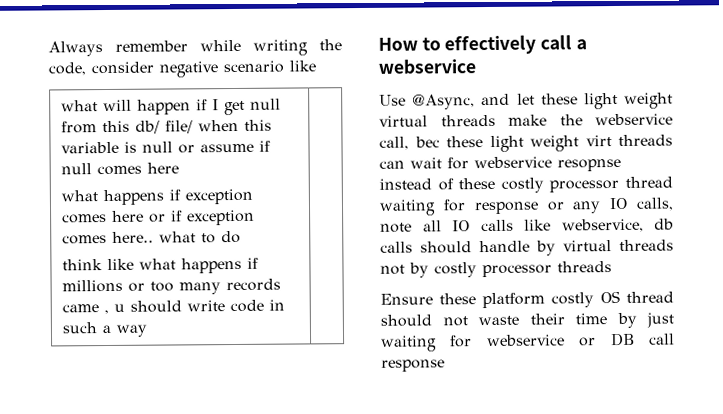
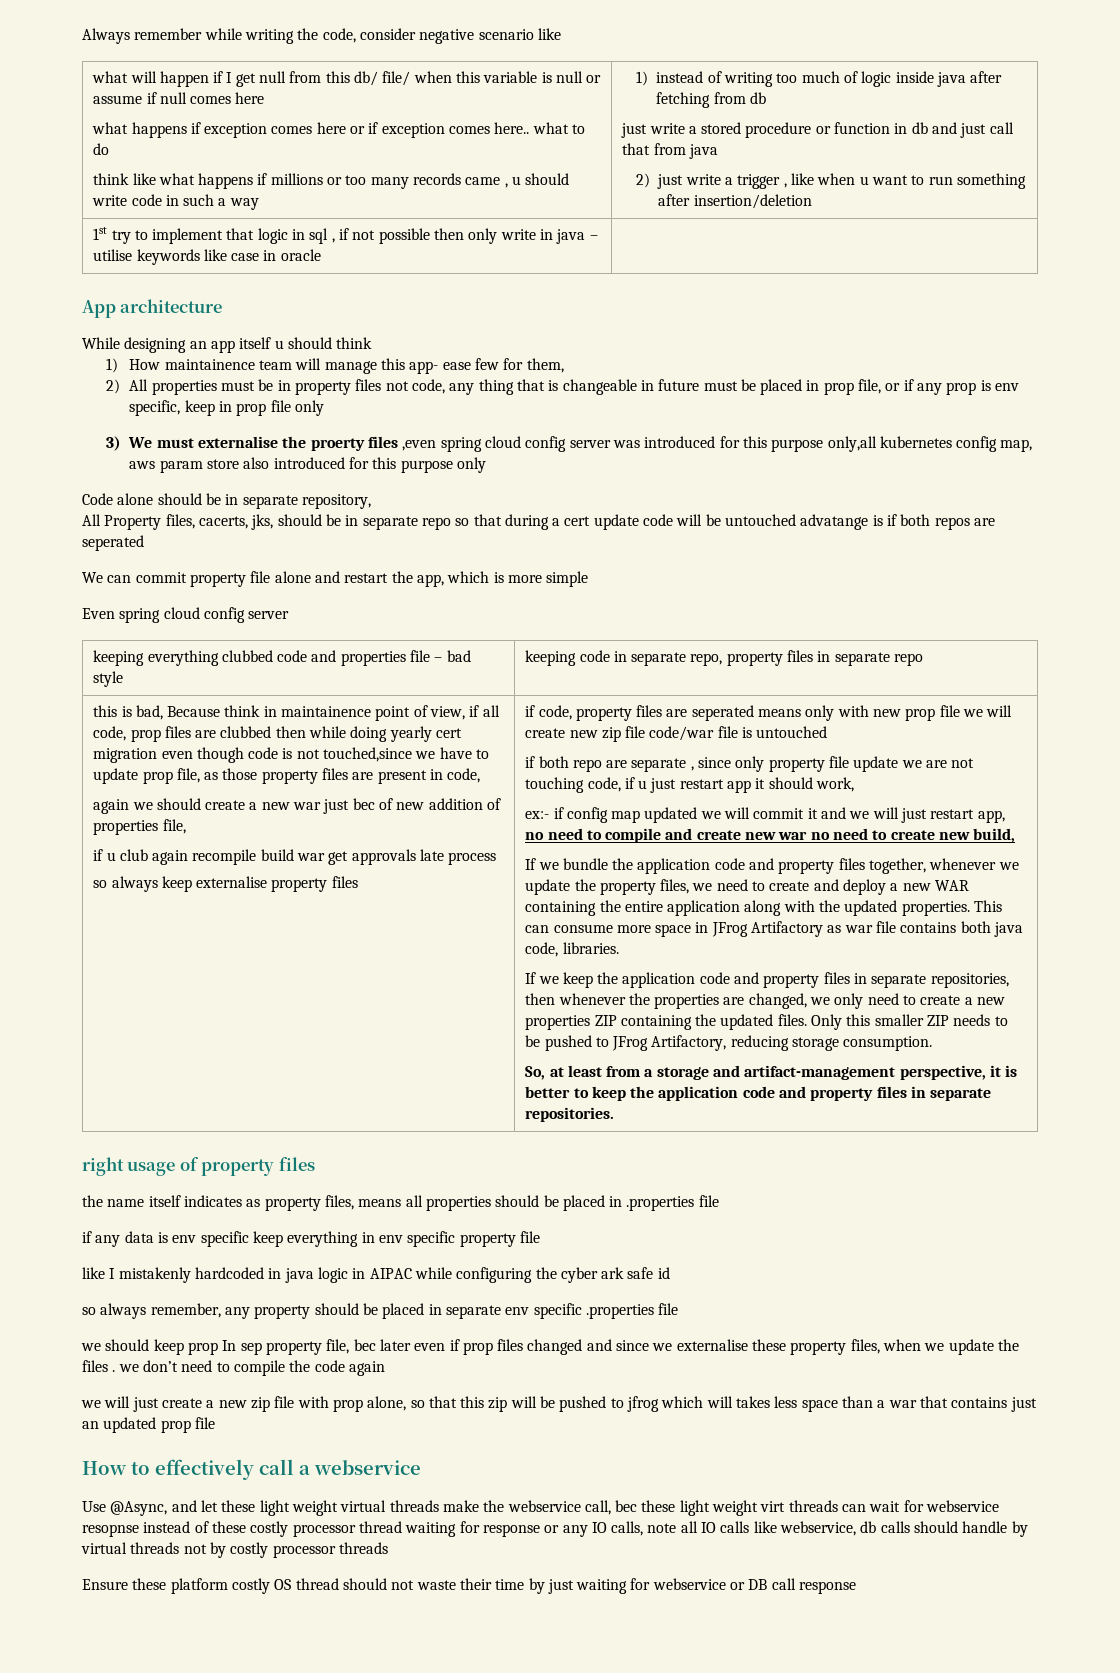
+ 1) instead of writing too much of logic inside java after fetching from db
+ just write a stored procedure or function in db and just call that from java
+ 2) just write a trigger , like when u want to run something after insertion/deletion
+ 1st try to implement that logic in sql , if not possible then only write in java – utilise keywords like case in oracle |
+ App architecture
+ While designing an app itself u should think
+ 1) How maintainence team will manage this app- ease few for them,
+ 2) All properties must be in property files not code, any thing that is changeable in future must be placed in prop file, or if any prop is env specific, keep in prop file only
+ 3) We must externalise the proerty files ,even spring cloud config server was introduced for this purpose only,all kubernetes config map, aws param store also introduced for this purpose only
+ Code alone should be in separate repository,
+ All Property files, cacerts, jks, should be in separate repo so that during a cert update code will be untouched advatange is if both repos are seperated
+ We can commit property file alone and restart the app, which is more simple
+ Even spring cloud config server
+ keeping everything clubbed code and properties file – bad style | keeping code in separate repo, property files in separate repo
+ this is bad, Because think in maintainence point of view, if all code, prop files are clubbed then while doing yearly cert migration even though code is not touched,since we have to update prop file, as those property files are present in code,
+ again we should create a new war just bec of new addition of properties file,
+ if u club again recompile build war get approvals late process
+ so always keep externalise property files | if code, property files are seperated means only with new prop file we will create new zip file code/war file is untouched
+ if both repo are separate , since only property file update we are not touching code, if u just restart app it should work,
+ ex:- if config map updated we will commit it and we will just restart app, no need to compile and create new war no need to create new build,
+ If we bundle the application code and property files together, whenever we update the property files, we need to create and deploy a new WAR containing the entire application along with the updated properties. This can consume more space in JFrog Artifactory as war file contains both java code, libraries.
+ If we keep the application code and property files in separate repositories, then whenever the properties are changed, we only need to create a new properties ZIP containing the updated files. Only this smaller ZIP needs to be pushed to JFrog Artifactory, reducing storage consumption.
+ So, at least from a storage and artifact-management perspective, it is better to keep the application code and property files in separate repositories.
+ right usage of property files
+ the name itself indicates as property files, means all properties should be placed in .properties file
+ if any data is env specific keep everything in env specific property file
+ like I mistakenly hardcoded in java logic in AIPAC while configuring the cyber ark safe id
+ so always remember, any property should be placed in separate env specific .properties file
+ we should keep prop In sep property file, bec later even if prop files changed and since we externalise these property files, when we update the files . we don’t need to compile the code again
+ we will just create a new zip file with prop alone, so that this zip will be pushed to jfrog which will takes less space than a war that contains just an updated prop file

